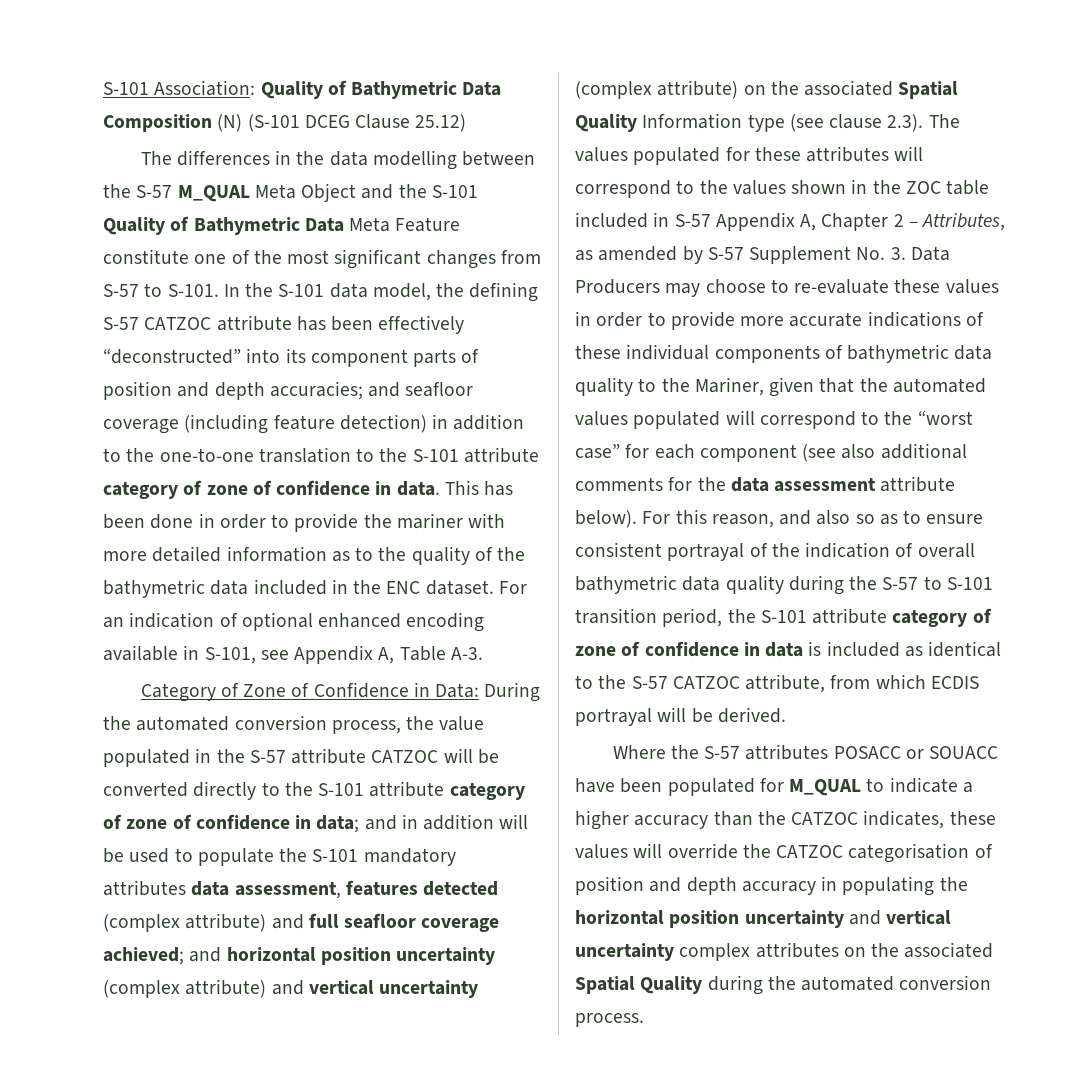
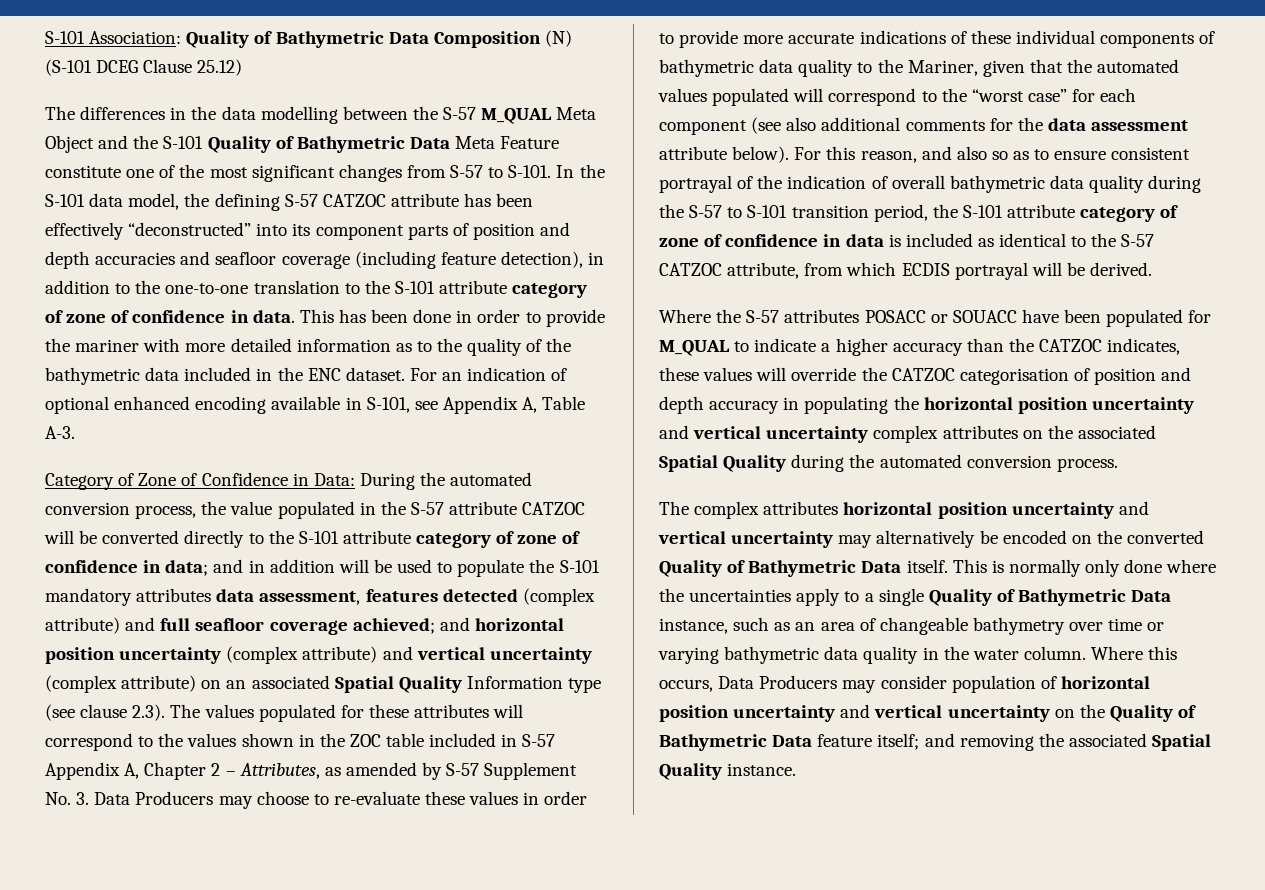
- In the S-101 data model, the defining S-57 CATZOC attribute has been effectively “deconstructed” into its component parts of position and depth accuracies; and seafloor coverage (including feature detection) in addition to the one-to-one translation to the S-101 attribute category of zone of confidence in data.
+ In the S-101 data model, the defining S-57 CATZOC attribute has been effectively “deconstructed” into its component parts of position and depth accuracies and seafloor coverage (including feature detection), in addition to the one-to-one translation to the S-101 attribute category of zone of confidence in data.
- and horizontal position uncertainty (complex attribute) and vertical uncertainty (complex attribute) on the associated Spatial Quality Information type (see clause 2.3). The values populated for these attributes will correspond to the values shown in the ZOC table included in S-57 Appendix A, Chapter 2 – Attributes, as amended by S-57 Supplement No. 3. Data Producers may choose to re-evaluate these values in order to provide more accurate indications of these individual components of bathymetric data quality to the Mariner, given that the automated values populated will correspond to the “worst case” for each component (see also additional comments for the data assessment attribute below).
+ and horizontal position uncertainty (complex attribute) and vertical uncertainty (complex attribute) on an associated Spatial Quality Information type (see clause 2.3). The values populated for these attributes will correspond to the values shown in the ZOC table included in S-57 Appendix A, Chapter 2 – Attributes, as amended by S-57 Supplement No. 3. Data Producers may choose to re-evaluate these values in order to provide more accurate indications of these individual components of bathymetric data quality to the Mariner, given that the automated values populated will correspond to the “worst case” for each component (see also additional comments for the data assessment attribute below).
+ The complex attributes horizontal position uncertainty and vertical uncertainty may alternatively be encoded on the converted Quality of Bathymetric Data itself. This is normally only done where the uncertainties apply to a single Quality of Bathymetric Data instance, such as an area of changeable bathymetry over time or varying bathymetric data quality in the water column. Where this occurs, Data Producers may consider population of horizontal position uncertainty and vertical uncertainty on the Quality of Bathymetric Data feature itself; and removing the associated Spatial Quality instance.

